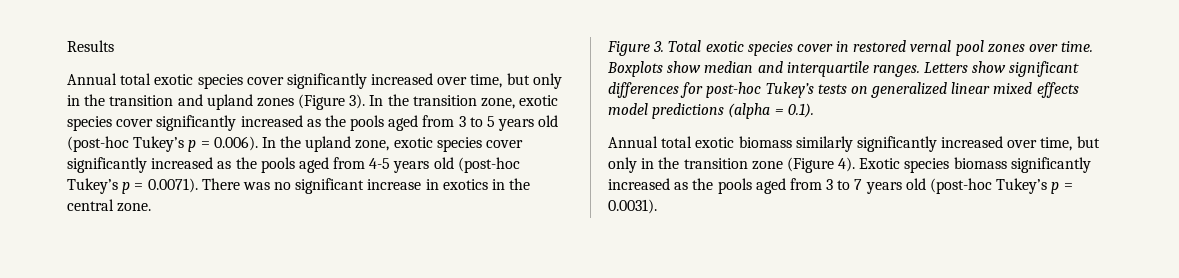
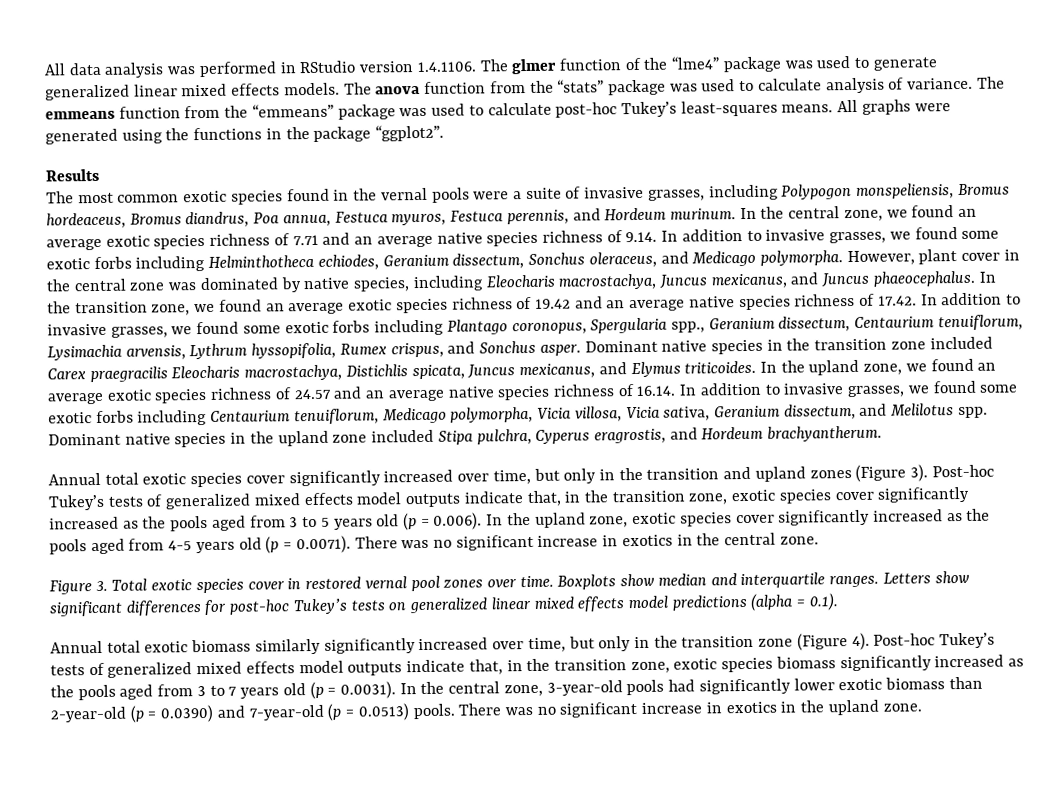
+ All data analysis was performed in RStudio version 1.4.1106. The glmer function of the “lme4” package was used to generate generalized linear mixed effects models. The anova function from the “stats” package was used to calculate analysis of variance. The emmeans function from the “emmeans” package was used to calculate post-hoc Tukey’s least-squares means. All graphs were generated using the functions in the package “ggplot2”.
  Results
+ The most common exotic species found in the vernal pools were a suite of invasive grasses, including Polypogon monspeliensis, Bromus hordeaceus, Bromus diandrus, Poa annua, Festuca myuros, Festuca perennis, and Hordeum murinum. In the central zone, we found an average exotic species richness of 7.71 and an average native species richness of 9.14. In addition to invasive grasses, we found some exotic forbs including Helminthotheca echiodes, Geranium dissectum, Sonchus oleraceus, and Medicago polymorpha. However, plant cover in the central zone was dominated by native species, including Eleocharis macrostachya, Juncus mexicanus, and Juncus phaeocephalus. In the transition zone, we found an average exotic species richness of 19.42 and an average native species richness of 17.42. In addition to invasive grasses, we found some exotic forbs including Plantago coronopus, Spergularia spp., Geranium dissectum, Centaurium tenuiflorum, Lysimachia arvensis, Lythrum hyssopifolia, Rumex crispus, and Sonchus asper. Dominant native species in the transition zone included Carex praegracilis Eleocharis macrostachya, Distichlis spicata, Juncus mexicanus, and Elymus triticoides. In the upland zone, we found an average exotic species richness of 24.57 and an average native species richness of 16.14. In addition to invasive grasses, we found some exotic forbs including Centaurium tenuiflorum, Medicago polymorpha, Vicia villosa, Vicia sativa, Geranium dissectum, and Melilotus spp. Dominant native species in the upland zone included Stipa pulchra, Cyperus eragrostis, and Hordeum brachyantherum.
- In the transition zone, exotic species cover significantly increased as the pools aged from 3 to 5 years old (post-hoc Tukey’s p = 0.006). In the upland zone, exotic species cover significantly increased as the pools aged from 4-5 years old (post-hoc Tukey’s p = 0.0071). There was no significant increase in exotics in the central zone.
+ Post-hoc Tukey’s tests of generalized mixed effects model outputs indicate that, in the transition zone, exotic species cover significantly increased as the pools aged from 3 to 5 years old (p = 0.006). In the upland zone, exotic species cover significantly increased as the pools aged from 4-5 years old (p = 0.0071). There was no significant increase in exotics in the central zone.
- Exotic species biomass significantly increased as the pools aged from 3 to 7 years old (post-hoc Tukey’s p = 0.0031).
+ Post-hoc Tukey’s tests of generalized mixed effects model outputs indicate that, in the transition zone, exotic species biomass significantly increased as the pools aged from 3 to 7 years old (p = 0.0031). In the central zone, 3-year-old pools had significantly lower exotic biomass than 2-year-old (p = 0.0390) and 7-year-old (p = 0.0513) pools. There was no significant increase in exotics in the upland zone.

